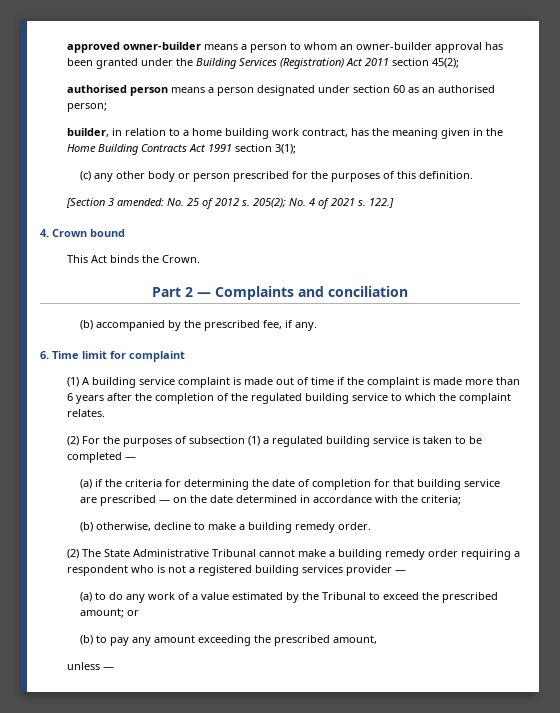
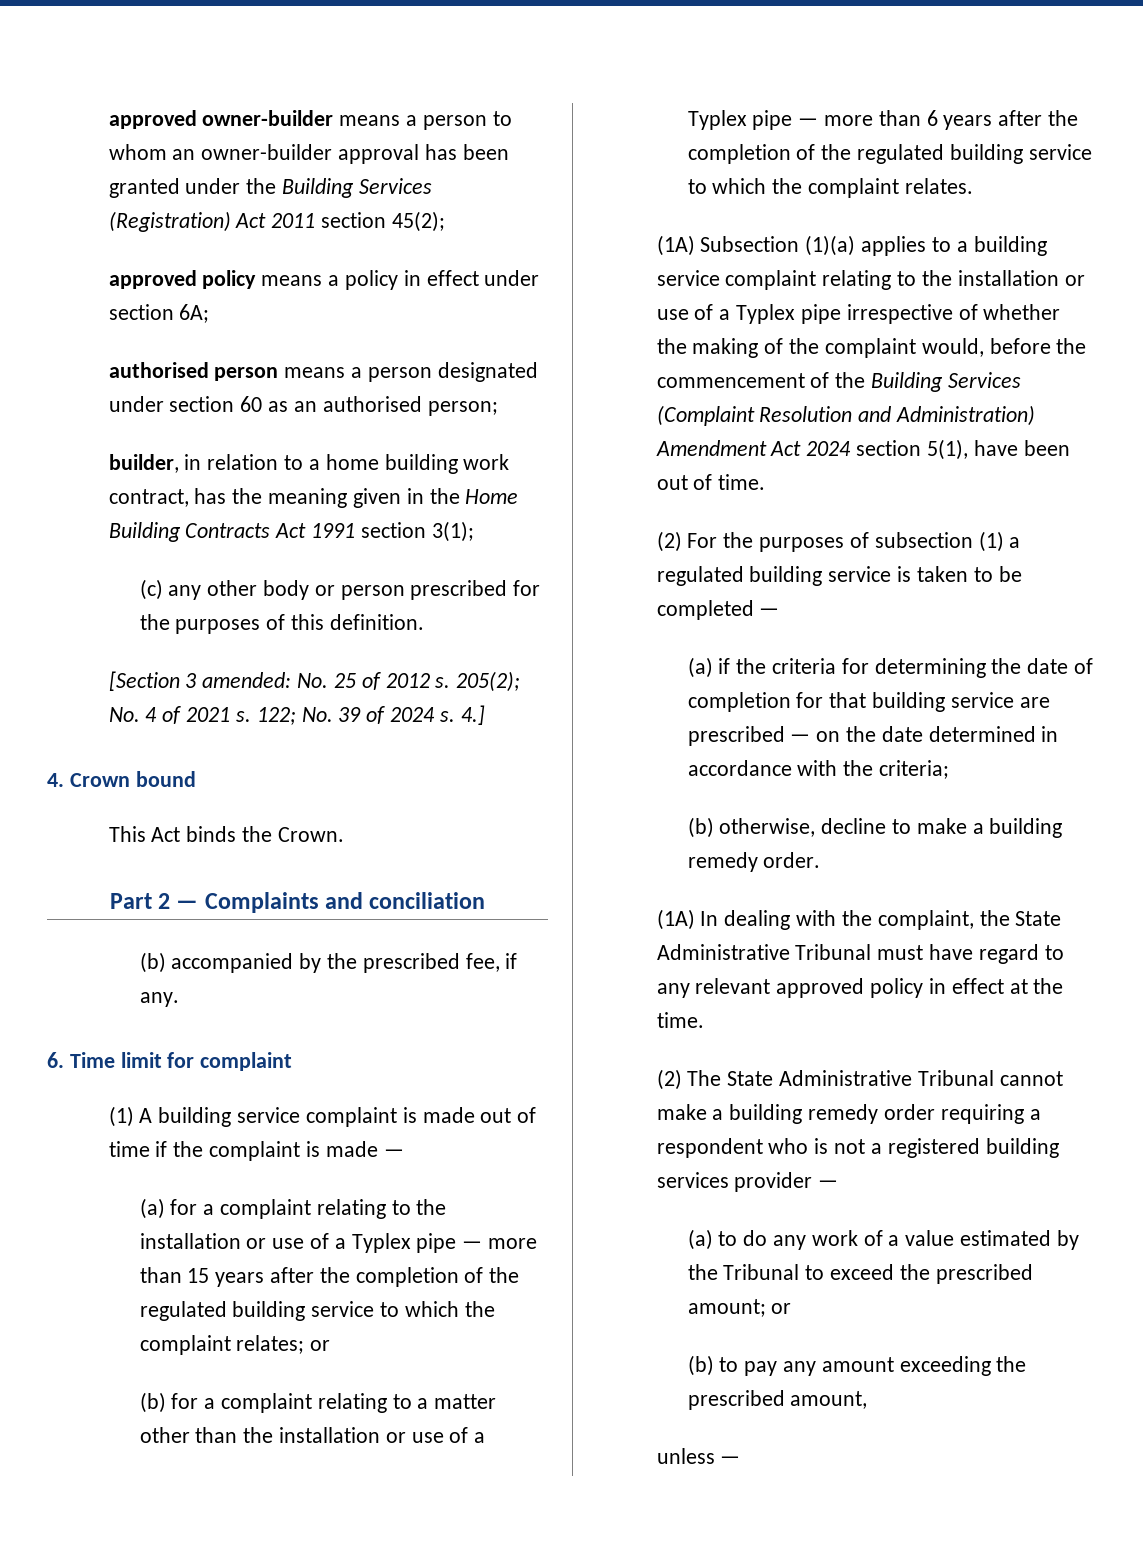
+ approved policy means a policy in effect under section 6A;
- 122.]
+ 122; No. 39 of 2024 s. 4.]
- (1) A building service complaint is made out of time if the complaint is made more than 6 years after the completion of the regulated building service to which the complaint relates.
+ (1) A building service complaint is made out of time if the complaint is made —
+ (a) for a complaint relating to the installation or use of a Typlex pipe — more than 15 years after the completion of the regulated building service to which the complaint relates; or
+ (b) for a complaint relating to a matter other than the installation or use of a Typlex pipe — more than 6 years after the completion of the regulated building service to which the complaint relates.
+ (1A) Subsection (1)(a) applies to a building service complaint relating to the installation or use of a Typlex pipe irrespective of whether the making of the complaint would, before the commencement of the Building Services (Complaint Resolution and Administration) Amendment Act 2024 section 5(1), have been out of time.
+ (1A) In dealing with the complaint, the State Administrative Tribunal must have regard to any relevant approved policy in effect at the time.

